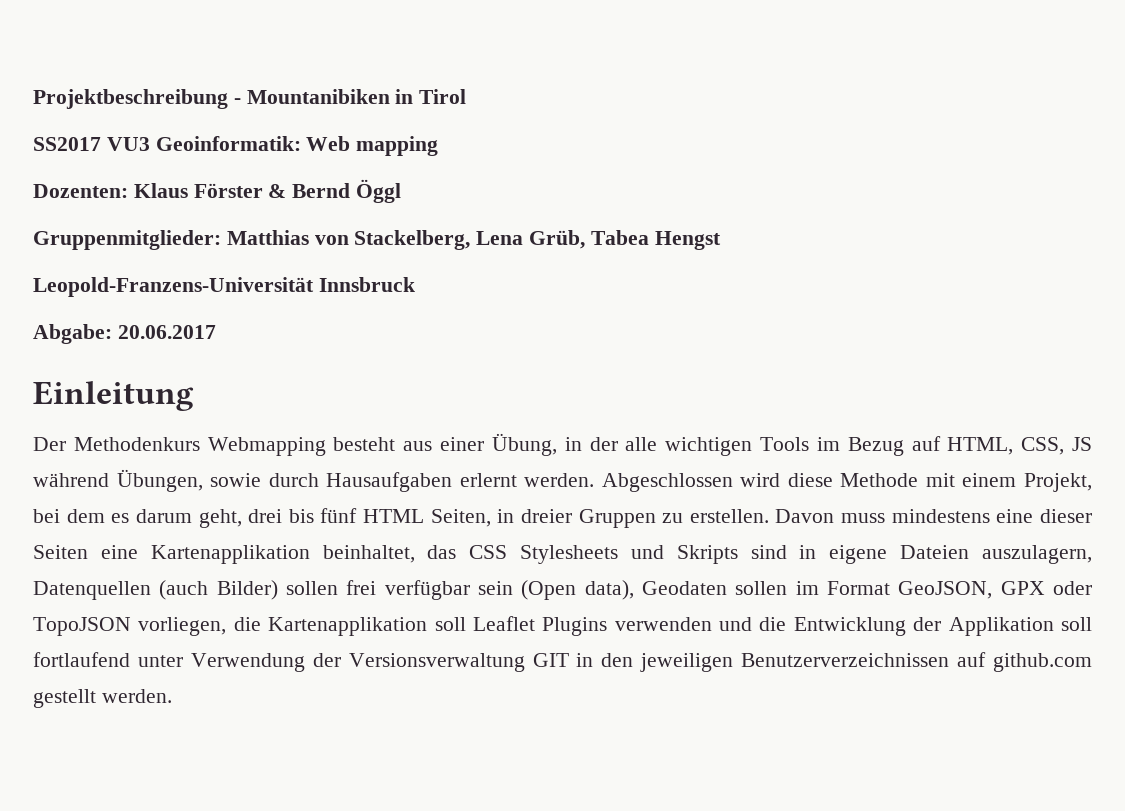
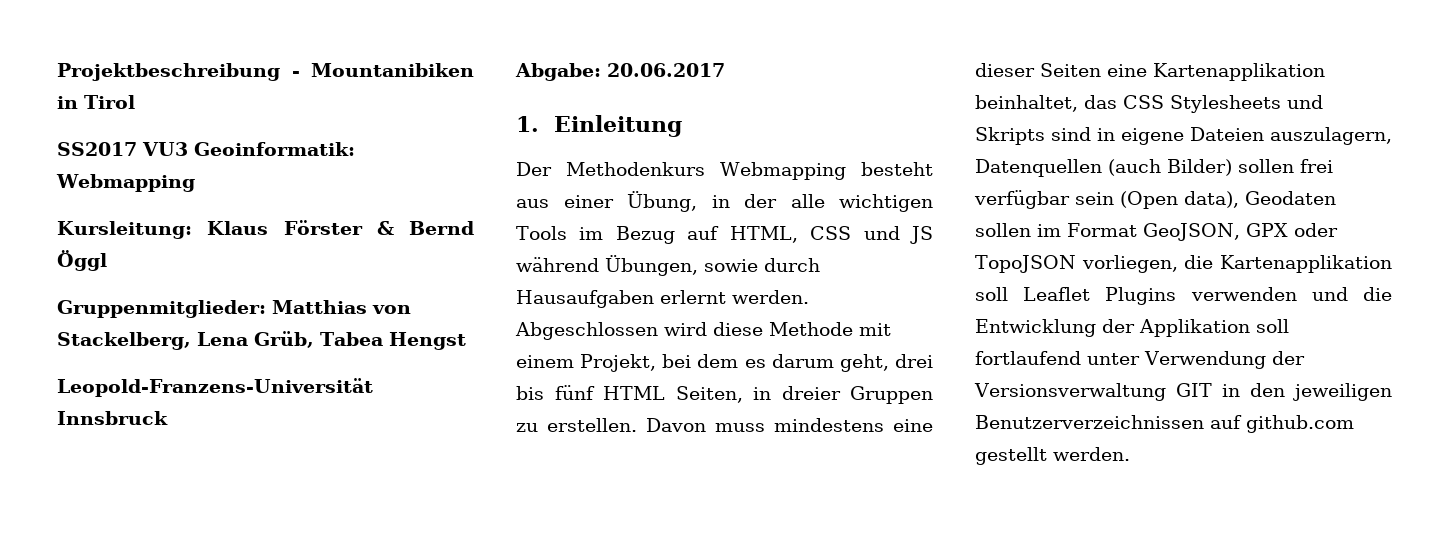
- SS2017 VU3 Geoinformatik: Web mapping
- Dozenten: Klaus Förster & Bernd Öggl
+ SS2017 VU3 Geoinformatik: Webmapping
+ Kursleitung: Klaus Förster & Bernd Öggl
- Einleitung
+ 1. Einleitung
- Der Methodenkurs Webmapping besteht aus einer Übung, in der alle wichtigen Tools im Bezug auf HTML, CSS, JS während Übungen, sowie durch Hausaufgaben erlernt werden.
+ Der Methodenkurs Webmapping besteht aus einer Übung, in der alle wichtigen Tools im Bezug auf HTML, CSS und JS während Übungen, sowie durch Hausaufgaben erlernt werden.

